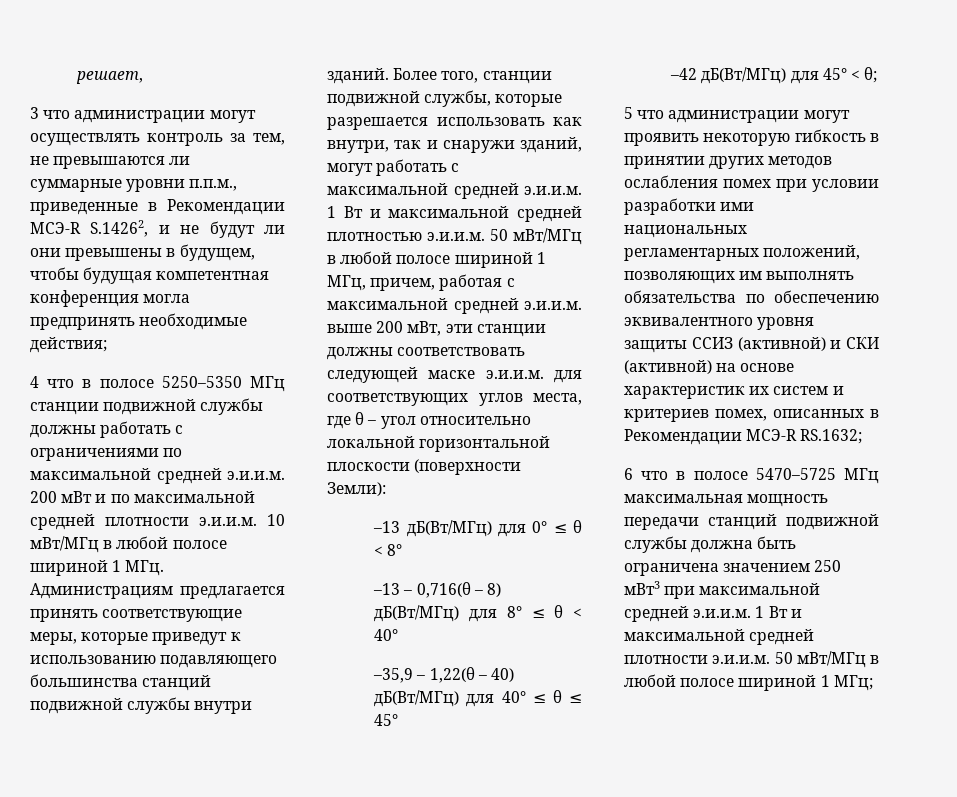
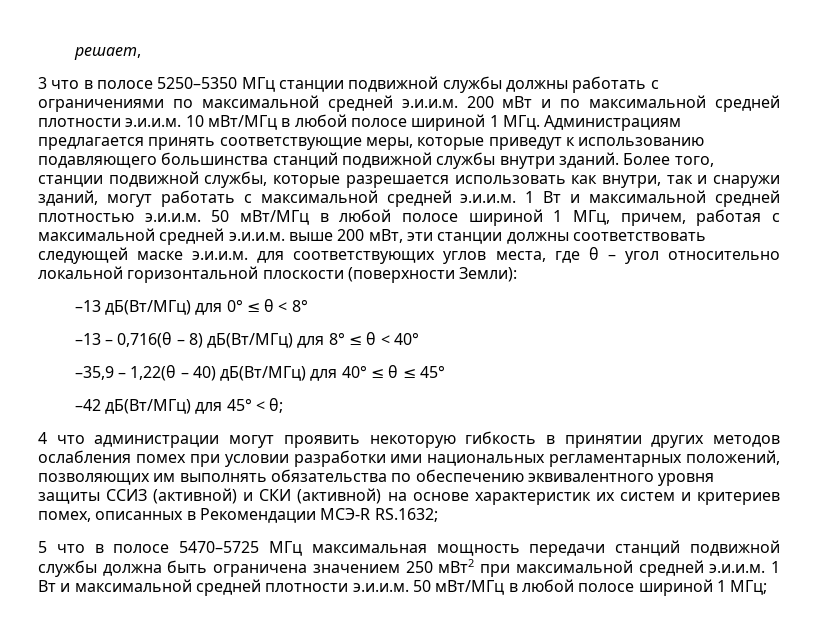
- 3 что администрации могут осуществлять контроль за тем, не превышаются ли суммарные уровни п.п.м., приведенные в Рекомендации МСЭ-R S.14262, и не будут ли они превышены в будущем, чтобы будущая компетентная конференция могла предпринять необходимые действия;
- 4 что в полосе 5250–5350 МГц станции подвижной службы должны работать с ограничениями по максимальной средней э.и.и.м. 200 мВт и по максимальной средней плотности э.и.и.м. 10 мВт/МГц в любой полосе шириной 1 МГц. Администрациям предлагается принять соответствующие меры, которые приведут к использованию подавляющего большинства станций подвижной службы внутри зданий.
+ 3 что в полосе 5250–5350 МГц станции подвижной службы должны работать с ограничениями по максимальной средней э.и.и.м. 200 мВт и по максимальной средней плотности э.и.и.м. 10 мВт/МГц в любой полосе шириной 1 МГц. Администрациям предлагается принять соответствующие меры, которые приведут к использованию подавляющего большинства станций подвижной службы внутри зданий.
- 5 что администрации могут проявить некоторую гибкость в принятии других методов ослабления помех при условии разработки ими национальных регламентарных положений, позволяющих им выполнять обязательства по обеспечению эквивалентного уровня защиты ССИЗ (активной) и СКИ (активной) на основе характеристик их систем и критериев помех, описанных в Рекомендации МСЭ-R RS.1632;
+ 4 что администрации могут проявить некоторую гибкость в принятии других методов ослабления помех при условии разработки ими национальных регламентарных положений, позволяющих им выполнять обязательства по обеспечению эквивалентного уровня защиты ССИЗ (активной) и СКИ (активной) на основе характеристик их систем и критериев помех, описанных в Рекомендации МСЭ-R RS.1632;
- 6 что в полосе 5470–5725 МГц максимальная мощность передачи станций подвижной службы должна быть ограничена значением 250 мВт3 при максимальной средней э.и.и.м. 1 Вт и максимальной средней плотности э.и.и.м. 50 мВт/МГц в любой полосе шириной 1 МГц;
+ 5 что в полосе 5470–5725 МГц максимальная мощность передачи станций подвижной службы должна быть ограничена значением 250 мВт2 при максимальной средней э.и.и.м. 1 Вт и максимальной средней плотности э.и.и.м. 50 мВт/МГц в любой полосе шириной 1 МГц;

